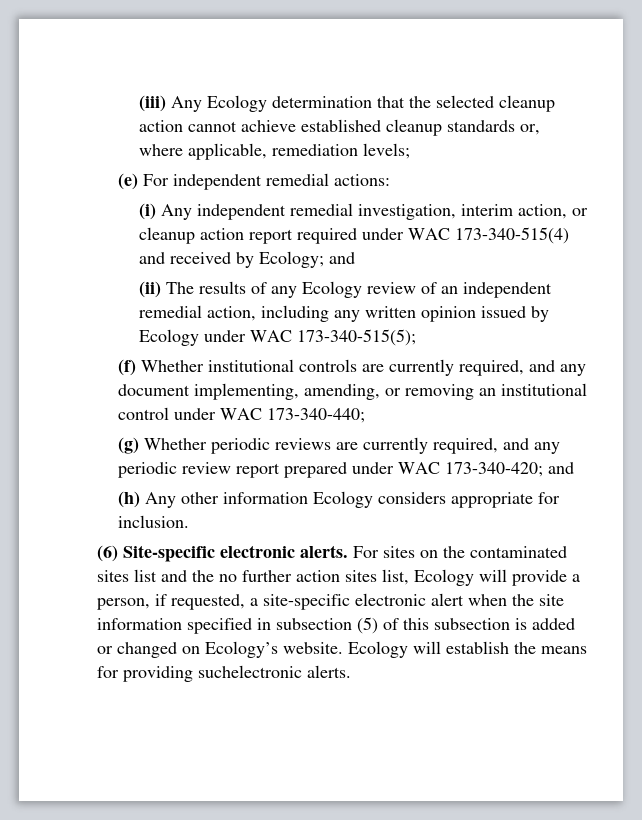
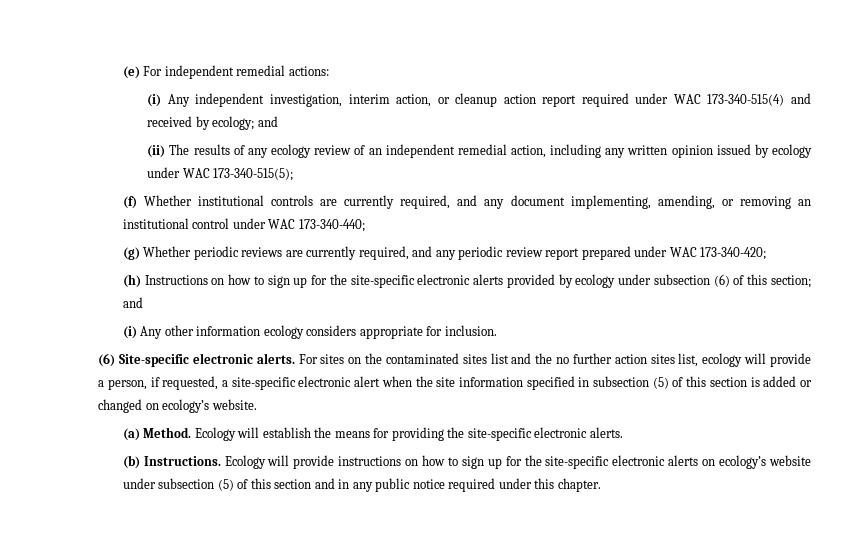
- (iii) Any Ecology determination that the selected cleanup action cannot achieve established cleanup standards or, where applicable, remediation levels;
- (i) Any independent remedial investigation, interim action, or cleanup action report required under WAC 173-340-515(4) and received by Ecology; and
+ (i) Any independent investigation, interim action, or cleanup action report required under WAC 173-340-515(4) and received by ecology; and
- (ii) The results of any Ecology review of an independent remedial action, including any written opinion issued by Ecology under WAC 173-340-515(5);
+ (ii) The results of any ecology review of an independent remedial action, including any written opinion issued by ecology under WAC 173-340-515(5);
- (g) Whether periodic reviews are currently required, and any periodic review report prepared under WAC 173-340-420; and
- (h) Any other information Ecology considers appropriate for inclusion.
+ (g) Whether periodic reviews are currently required, and any periodic review report prepared under WAC 173-340-420;
+ (h) Instructions on how to sign up for the site-specific electronic alerts provided by ecology under subsection (6) of this section; and
+ (i) Any other information ecology considers appropriate for inclusion.
- For sites on the contaminated sites list and the no further action sites list, Ecology will provide a person, if requested, a site-specific electronic alert when the site information specified in subsection (5) of this subsection is added or changed on Ecology’s website.
+ For sites on the contaminated sites list and the no further action sites list, ecology will provide a person, if requested, a site-specific electronic alert when the site information specified in subsection (5) of this section is added or changed on ecology’s website.
+ (a) Method.
- Ecology will establish the means for providing suchelectronic alerts.
+ Ecology will establish the means for providing the site-specific electronic alerts.
+ (b) Instructions. Ecology will provide instructions on how to sign up for the site-specific electronic alerts on ecology’s website under subsection (5) of this section and in any public notice required under this chapter.

